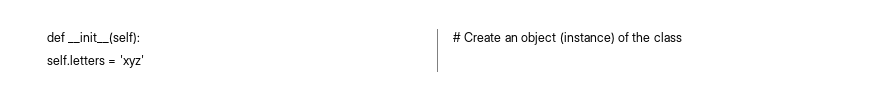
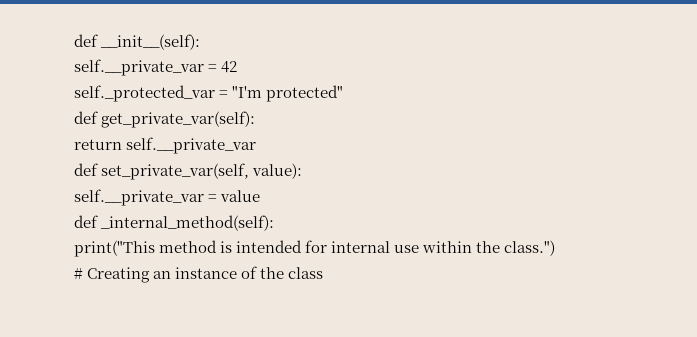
- self.letters = 'xyz'
- # Create an object (instance) of the class
+ self.__private_var = 42
+ self._protected_var = "I'm protected"
+ def get_private_var(self):
+ return self.__private_var
+ def set_private_var(self, value):
+ self.__private_var = value
+ def _internal_method(self):
+ print("This method is intended for internal use within the class.")
+ # Creating an instance of the class

